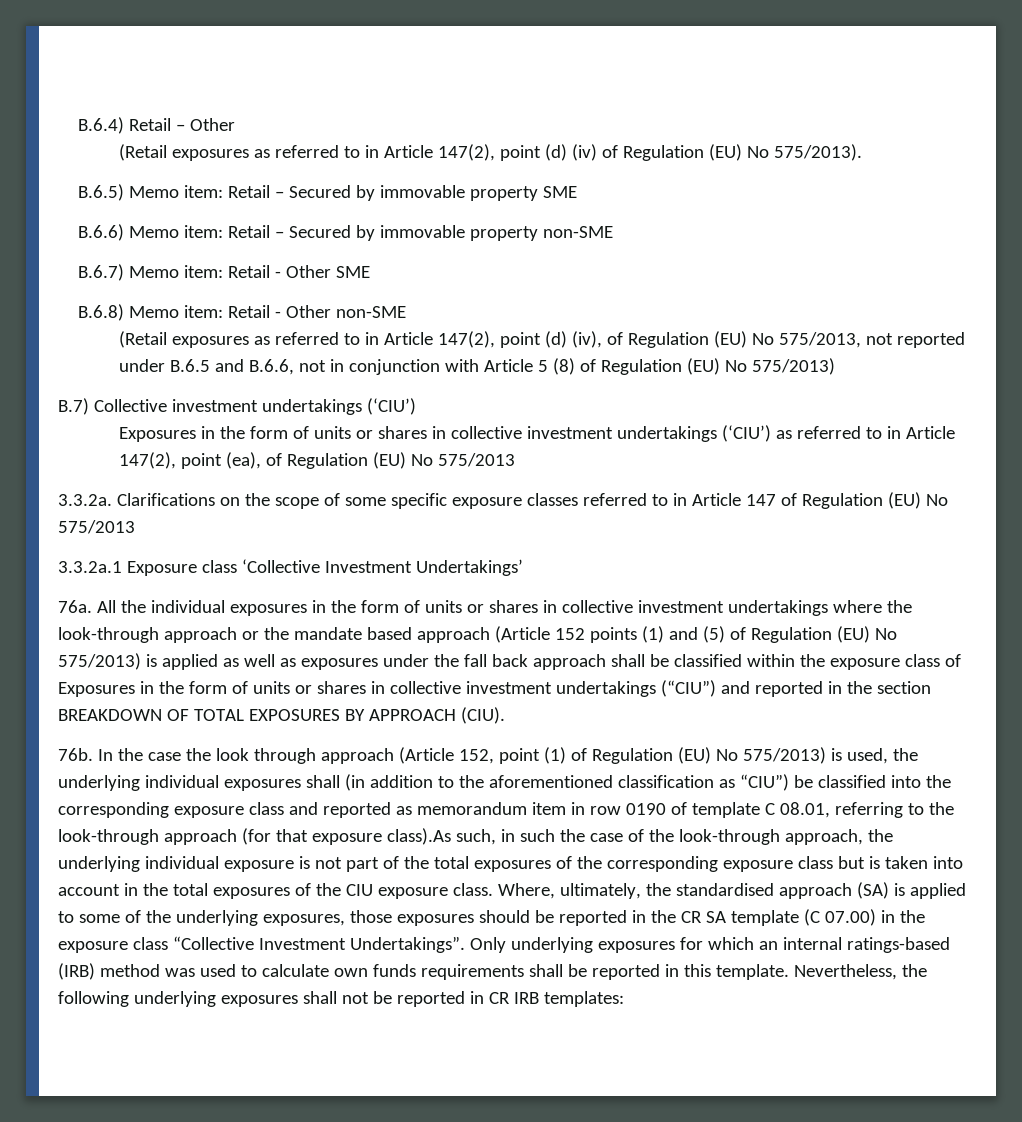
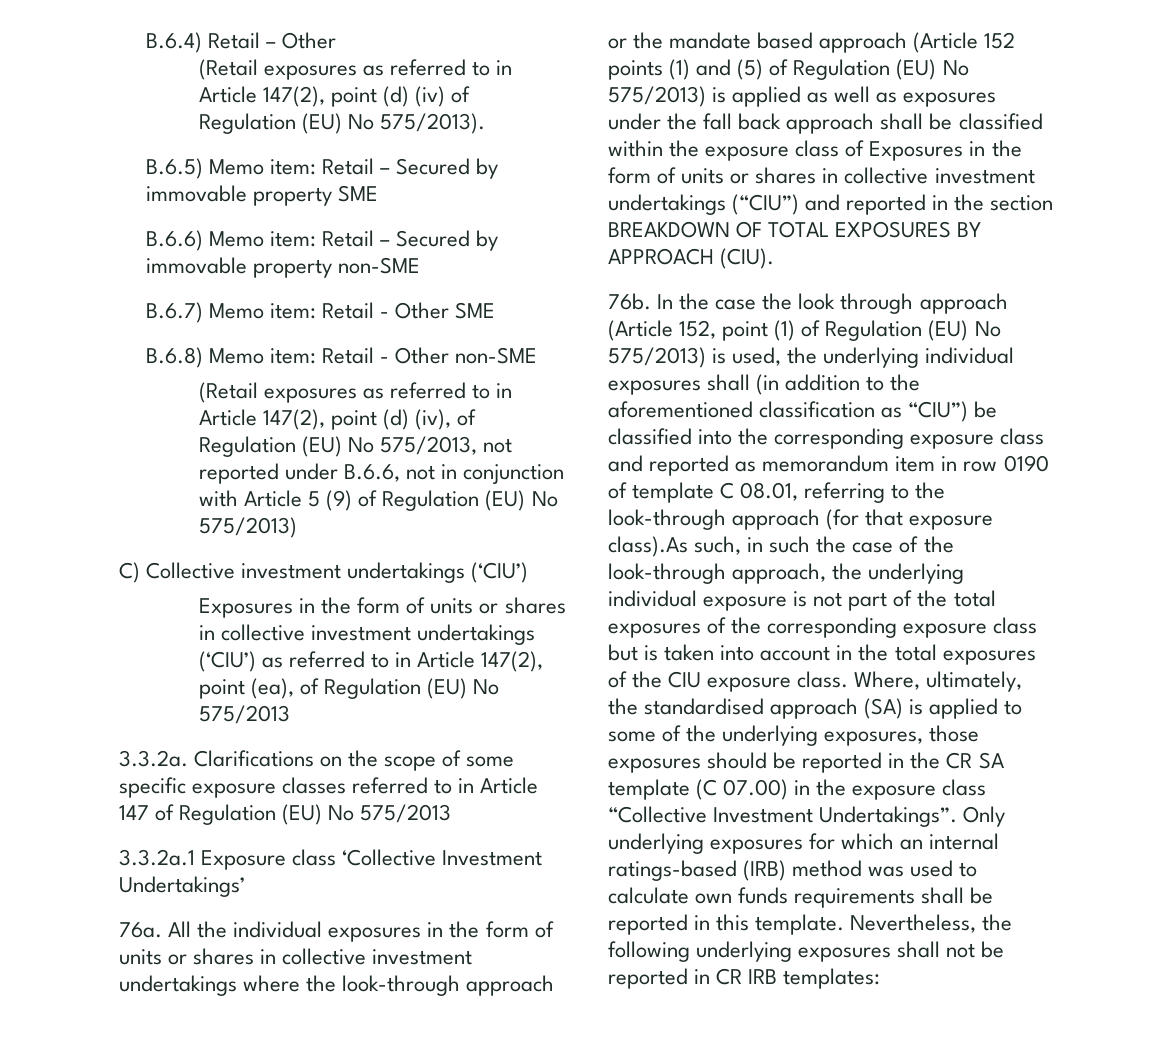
- (Retail exposures as referred to in Article 147(2), point (d) (iv), of Regulation (EU) No 575/2013, not reported under B.6.5 and B.6.6, not in conjunction with Article 5 (8) of Regulation (EU) No 575/2013)
+ (Retail exposures as referred to in Article 147(2), point (d) (iv), of Regulation (EU) No 575/2013, not reported under B.6.6, not in conjunction with Article 5 (9) of Regulation (EU) No 575/2013)
- B.7) Collective investment undertakings (‘CIU’)
+ C) Collective investment undertakings (‘CIU’)

